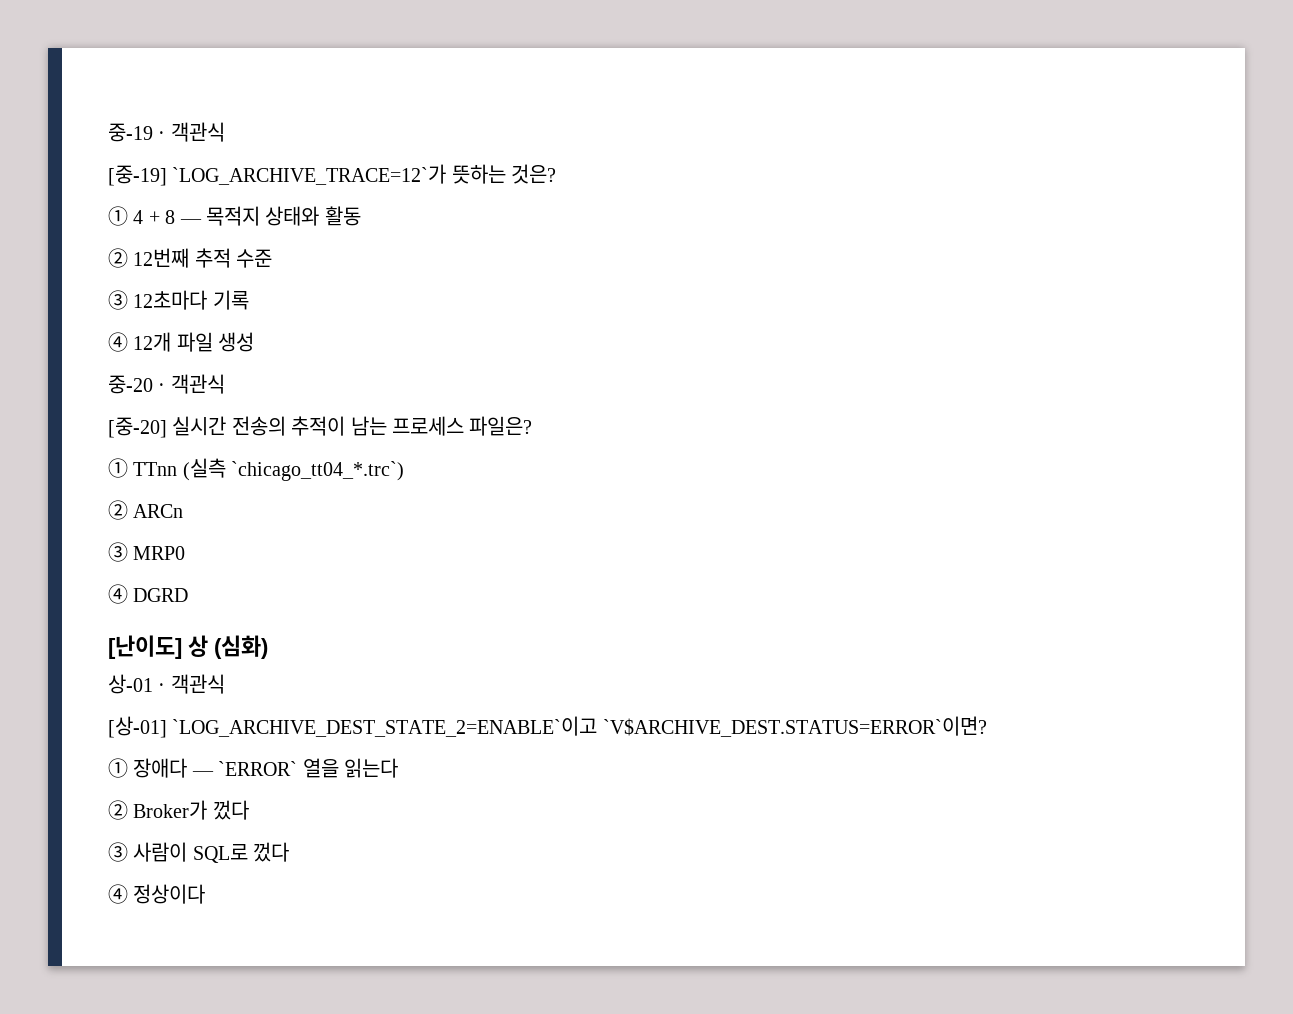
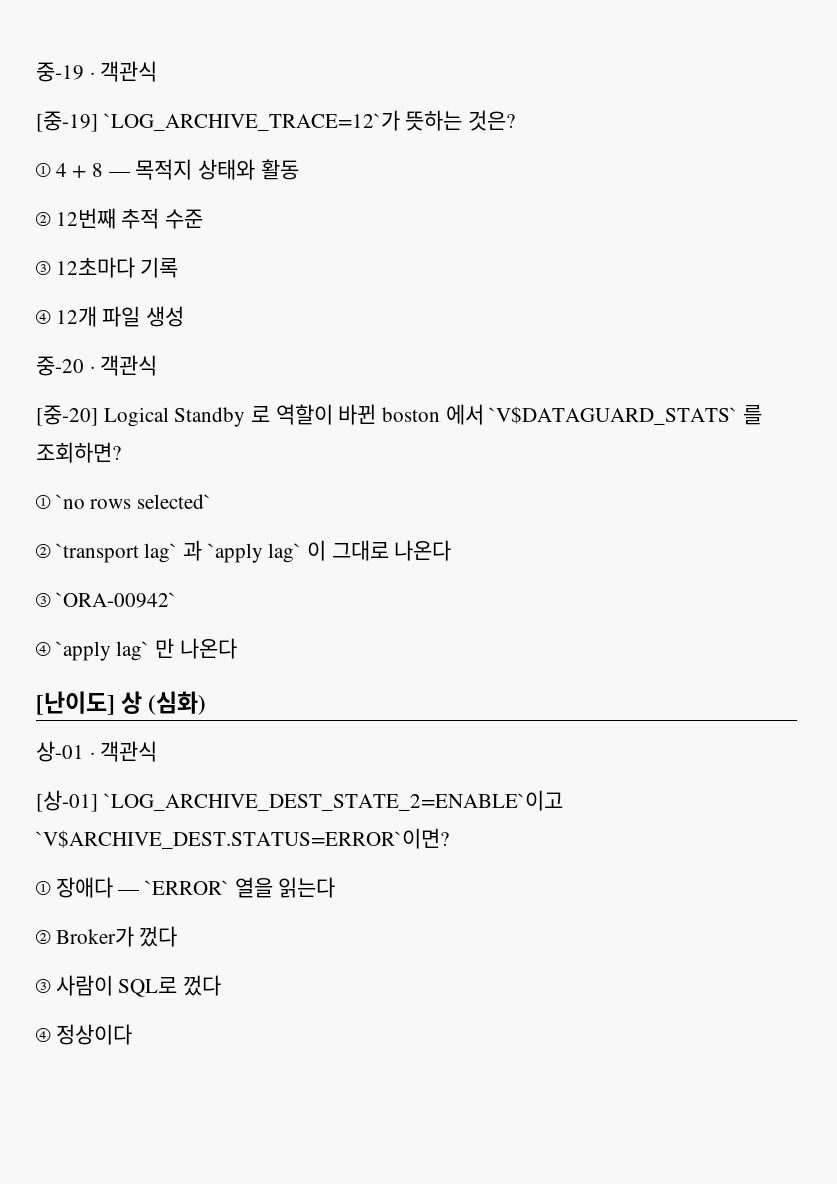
- [중-20] 실시간 전송의 추적이 남는 프로세스 파일은?
- ① TTnn (실측 `chicago_tt04_*.trc`)
- ② ARCn
- ③ MRP0
- ④ DGRD
+ [중-20] Logical Standby 로 역할이 바뀐 boston 에서 `V$DATAGUARD_STATS` 를 조회하면?
+ ① `no rows selected`
+ ② `transport lag` 과 `apply lag` 이 그대로 나온다
+ ③ `ORA-00942`
+ ④ `apply lag` 만 나온다

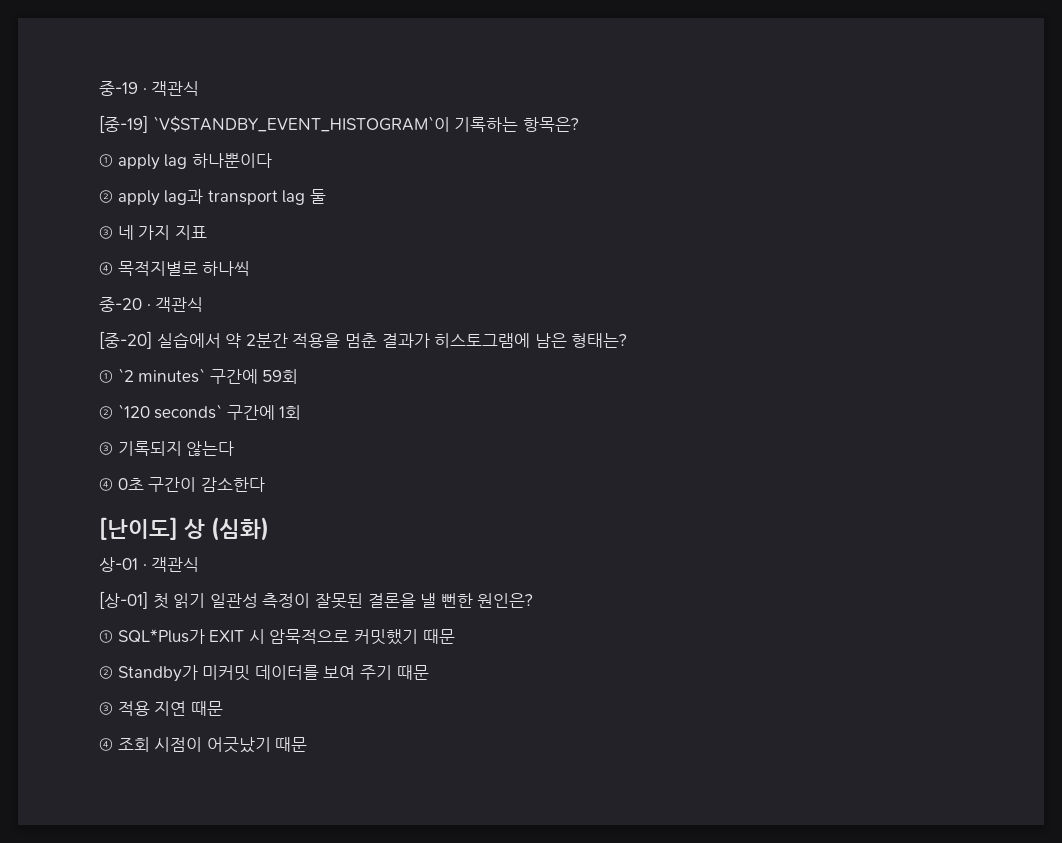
- [중-19] `LOG_ARCHIVE_TRACE=12`가 뜻하는 것은?
- ① 4 + 8 — 목적지 상태와 활동
- ② 12번째 추적 수준
- ③ 12초마다 기록
- ④ 12개 파일 생성
+ [중-19] `V$STANDBY_EVENT_HISTOGRAM`이 기록하는 항목은?
+ ① apply lag 하나뿐이다
+ ② apply lag과 transport lag 둘
+ ③ 네 가지 지표
+ ④ 목적지별로 하나씩
  중-20 · 객관식
- [중-20] Logical Standby 로 역할이 바뀐 boston 에서 `V$DATAGUARD_STATS` 를 조회하면?
- ① `no rows selected`
- ② `transport lag` 과 `apply lag` 이 그대로 나온다
- ③ `ORA-00942`
- ④ `apply lag` 만 나온다
+ [중-20] 실습에서 약 2분간 적용을 멈춘 결과가 히스토그램에 남은 형태는?
+ ① `2 minutes` 구간에 59회
+ ② `120 seconds` 구간에 1회
+ ③ 기록되지 않는다
+ ④ 0초 구간이 감소한다
- [상-01] `LOG_ARCHIVE_DEST_STATE_2=ENABLE`이고 `V$ARCHIVE_DEST.STATUS=ERROR`이면?
- ① 장애다 — `ERROR` 열을 읽는다
- ② Broker가 껐다
- ③ 사람이 SQL로 껐다
- ④ 정상이다
+ [상-01] 첫 읽기 일관성 측정이 잘못된 결론을 낼 뻔한 원인은?
+ ① SQL*Plus가 EXIT 시 암묵적으로 커밋했기 때문
+ ② Standby가 미커밋 데이터를 보여 주기 때문
+ ③ 적용 지연 때문
+ ④ 조회 시점이 어긋났기 때문

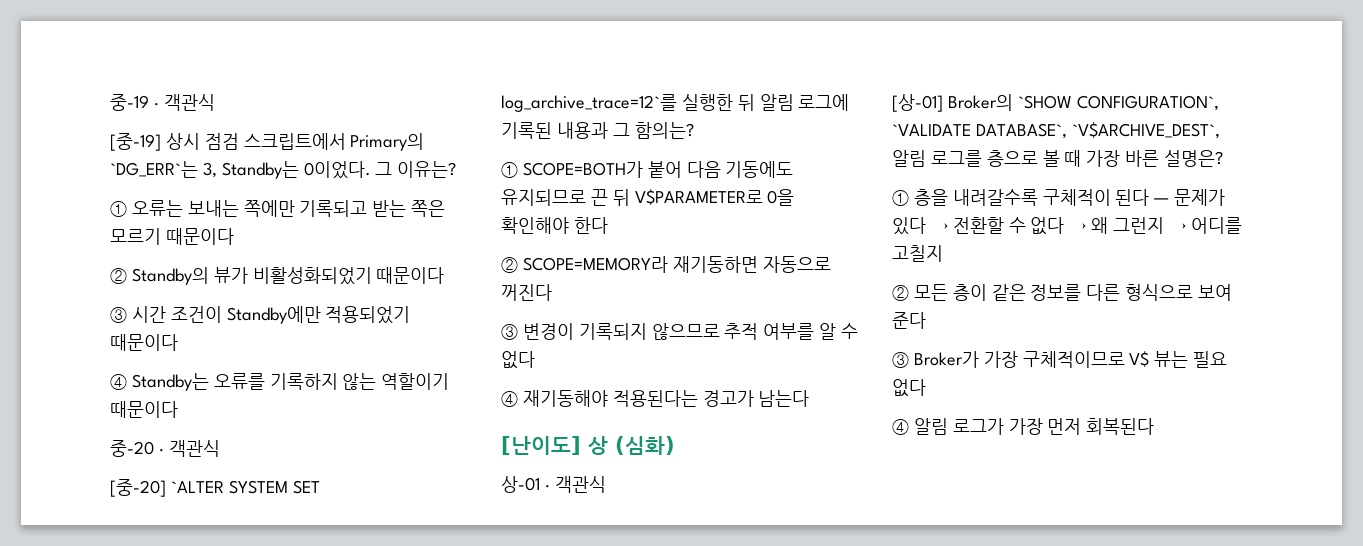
- [중-19] `V$STANDBY_EVENT_HISTOGRAM`이 기록하는 항목은?
- ① apply lag 하나뿐이다
- ② apply lag과 transport lag 둘
- ③ 네 가지 지표
- ④ 목적지별로 하나씩
+ [중-19] 상시 점검 스크립트에서 Primary의 `DG_ERR`는 3, Standby는 0이었다. 그 이유는?
+ ① 오류는 보내는 쪽에만 기록되고 받는 쪽은 모르기 때문이다
+ ② Standby의 뷰가 비활성화되었기 때문이다
+ ③ 시간 조건이 Standby에만 적용되었기 때문이다
+ ④ Standby는 오류를 기록하지 않는 역할이기 때문이다
  중-20 · 객관식
- [중-20] 실습에서 약 2분간 적용을 멈춘 결과가 히스토그램에 남은 형태는?
- ① `2 minutes` 구간에 59회
- ② `120 seconds` 구간에 1회
- ③ 기록되지 않는다
- ④ 0초 구간이 감소한다
+ [중-20] `ALTER SYSTEM SET log_archive_trace=12`를 실행한 뒤 알림 로그에 기록된 내용과 그 함의는?
+ ① SCOPE=BOTH가 붙어 다음 기동에도 유지되므로 끈 뒤 V$PARAMETER로 0을 확인해야 한다
+ ② SCOPE=MEMORY라 재기동하면 자동으로 꺼진다
+ ③ 변경이 기록되지 않으므로 추적 여부를 알 수 없다
+ ④ 재기동해야 적용된다는 경고가 남는다
- [상-01] 첫 읽기 일관성 측정이 잘못된 결론을 낼 뻔한 원인은?
- ① SQL*Plus가 EXIT 시 암묵적으로 커밋했기 때문
- ② Standby가 미커밋 데이터를 보여 주기 때문
- ③ 적용 지연 때문
- ④ 조회 시점이 어긋났기 때문
+ [상-01] Broker의 `SHOW CONFIGURATION`, `VALIDATE DATABASE`, `V$ARCHIVE_DEST`, 알림 로그를 층으로 볼 때 가장 바른 설명은?
+ ① 층을 내려갈수록 구체적이 된다 — 문제가 있다 → 전환할 수 없다 → 왜 그런지 → 어디를 고칠지
+ ② 모든 층이 같은 정보를 다른 형식으로 보여 준다
+ ③ Broker가 가장 구체적이므로 V$ 뷰는 필요 없다
+ ④ 알림 로그가 가장 먼저 회복된다

